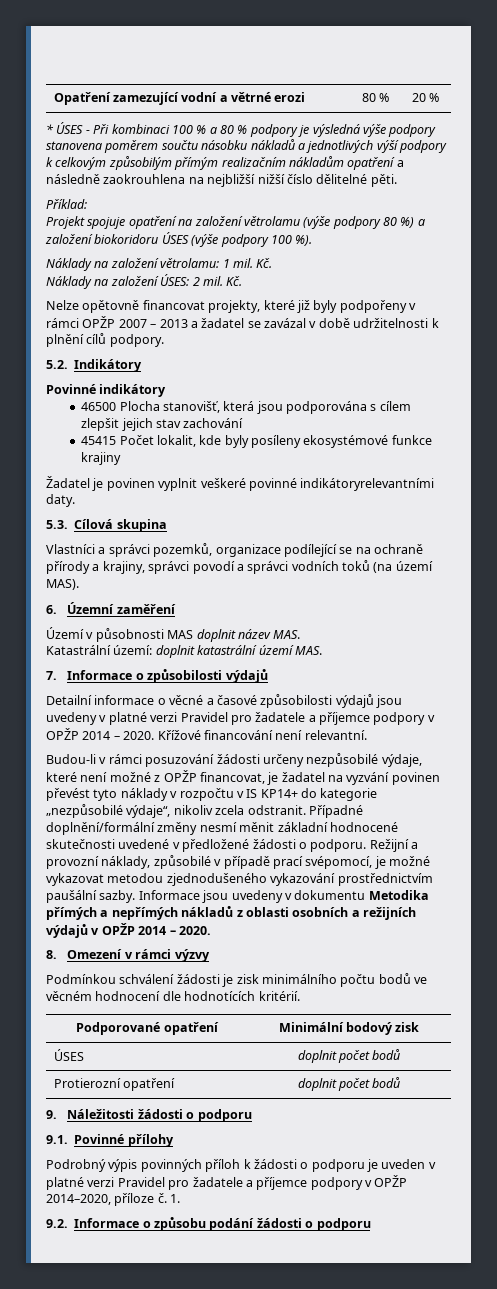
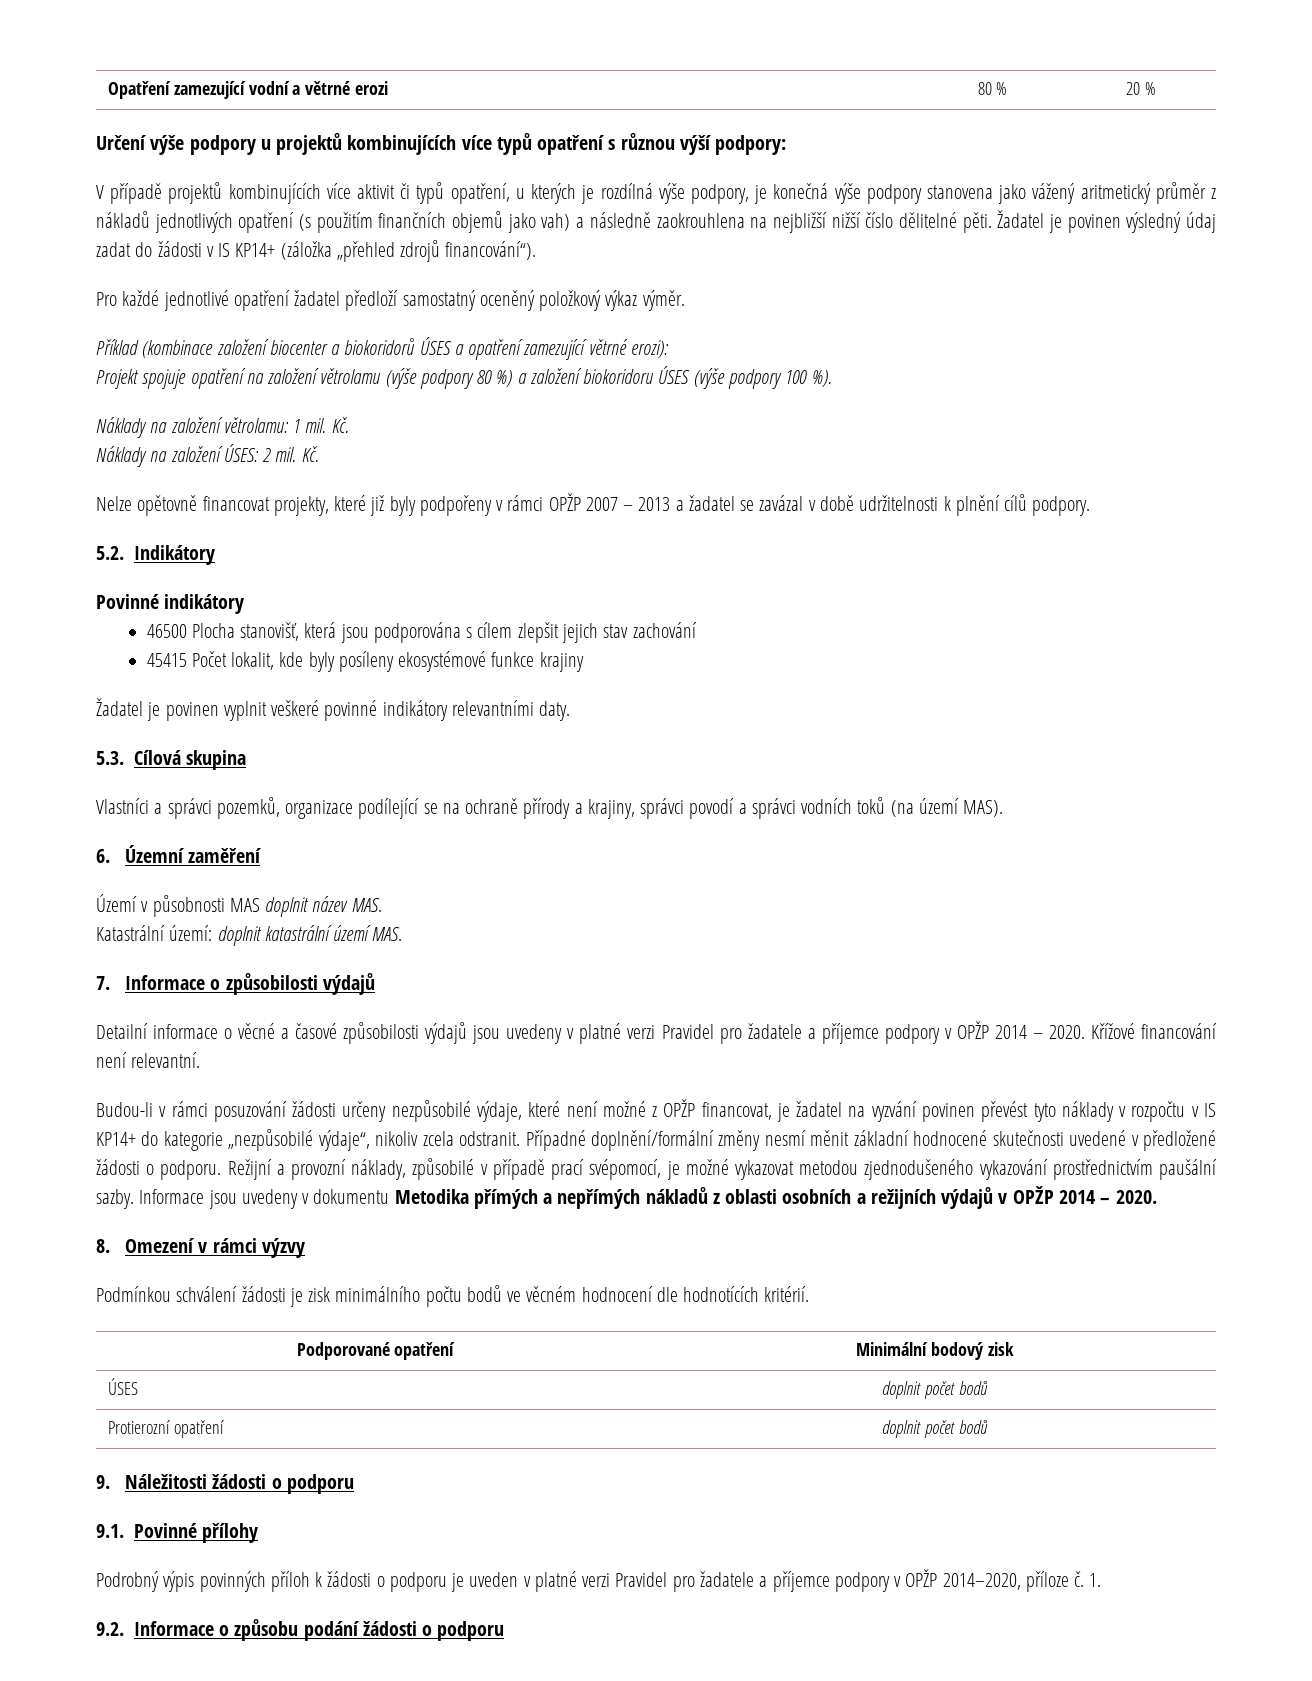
- * ÚSES - Při kombinaci 100 % a 80 % podpory je výsledná výše podpory stanovena poměrem součtu násobku nákladů a jednotlivých výší podpory k celkovým způsobilým přímým realizačním nákladům opatření a následně zaokrouhlena na nejbližší nižší číslo dělitelné pěti.
- Příklad:
+ Určení výše podpory u projektů kombinujících více typů opatření s různou výší podpory:
+ V případě projektů kombinujících více aktivit či typů opatření, u kterých je rozdílná výše podpory, je konečná výše podpory stanovena jako vážený aritmetický průměr z nákladů jednotlivých opatření (s použitím finančních objemů jako vah) a následně zaokrouhlena na nejbližší nižší číslo dělitelné pěti. Žadatel je povinen výsledný údaj zadat do žádosti v IS KP14+ (záložka „přehled zdrojů financování“).
+ Pro každé jednotlivé opatření žadatel předloží samostatný oceněný položkový výkaz výměr.
+ Příklad (kombinace založení biocenter a biokoridorů ÚSES a opatření zamezující větrné erozi):
- Žadatel je povinen vyplnit veškeré povinné indikátoryrelevantními daty.
+ Žadatel je povinen vyplnit veškeré povinné indikátory relevantními daty.

